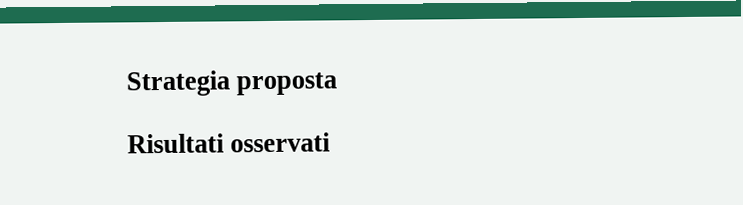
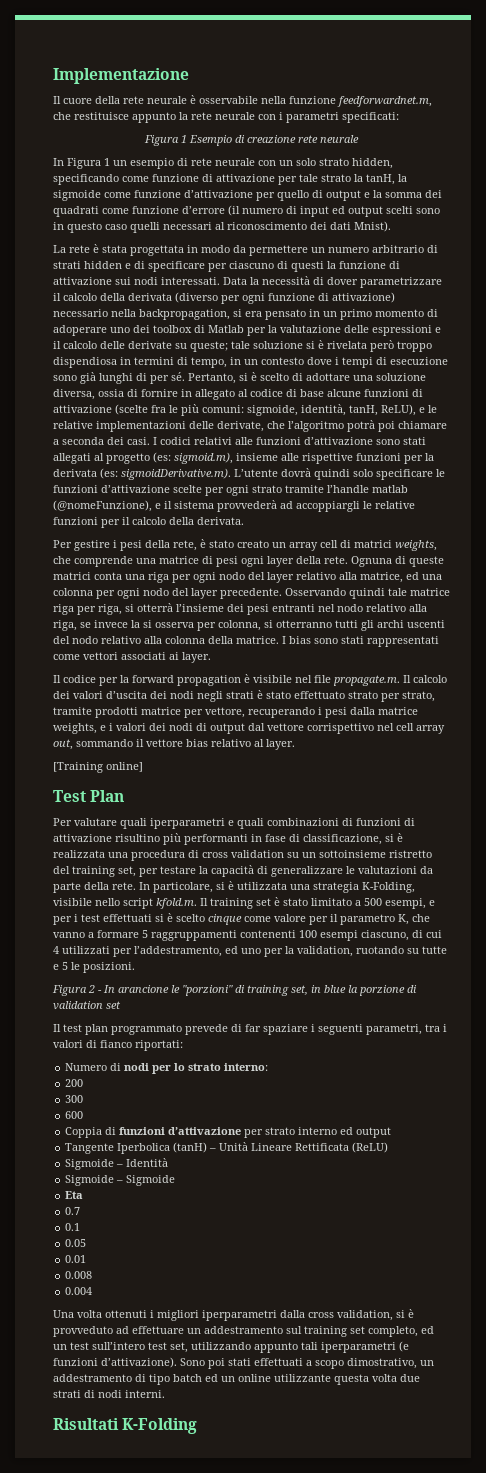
- Strategia proposta
+ Implementazione
+ Il cuore della rete neurale è osservabile nella funzione feedforwardnet.m, che restituisce appunto la rete neurale con i parametri specificati:
+ Figura 1 Esempio di creazione rete neurale
+ In Figura 1 un esempio di rete neurale con un solo strato hidden, specificando come funzione di attivazione per tale strato la tanH, la sigmoide come funzione d’attivazione per quello di output e la somma dei quadrati come funzione d’errore (il numero di input ed output scelti sono in questo caso quelli necessari al riconoscimento dei dati Mnist).
+ La rete è stata progettata in modo da permettere un numero arbitrario di strati hidden e di specificare per ciascuno di questi la funzione di attivazione sui nodi interessati. Data la necessità di dover parametrizzare il calcolo della derivata (diverso per ogni funzione di attivazione) necessario nella backpropagation, si era pensato in un primo momento di adoperare uno dei toolbox di Matlab per la valutazione delle espressioni e il calcolo delle derivate su queste; tale soluzione si è rivelata però troppo dispendiosa in termini di tempo, in un contesto dove i tempi di esecuzione sono già lunghi di per sé. Pertanto, si è scelto di adottare una soluzione diversa, ossia di fornire in allegato al codice di base alcune funzioni di attivazione (scelte fra le più comuni: sigmoide, identità, tanH, ReLU), e le relative implementazioni delle derivate, che l’algoritmo potrà poi chiamare a seconda dei casi. I codici relativi alle funzioni d’attivazione sono stati allegati al progetto (es: sigmoid.m), insieme alle rispettive funzioni per la derivata (es: sigmoidDerivative.m). L’utente dovrà quindi solo specificare le funzioni d’attivazione scelte per ogni strato tramite l’handle matlab (@nomeFunzione), e il sistema provvederà ad accoppiargli le relative funzioni per il calcolo della derivata.
+ Per gestire i pesi della rete, è stato creato un array cell di matrici weights, che comprende una matrice di pesi ogni layer della rete. Ognuna di queste matrici conta una riga per ogni nodo del layer relativo alla matrice, ed una colonna per ogni nodo del layer precedente. Osservando quindi tale matrice riga per riga, si otterrà l’insieme dei pesi entranti nel nodo relativo alla riga, se invece la si osserva per colonna, si otterranno tutti gli archi uscenti del nodo relativo alla colonna della matrice. I bias sono stati rappresentati come vettori associati ai layer.
+ Il codice per la forward propagation è visibile nel file propagate.m. Il calcolo dei valori d’uscita dei nodi negli strati è stato effettuato strato per strato, tramite prodotti matrice per vettore, recuperando i pesi dalla matrice weights, e i valori dei nodi di output dal vettore corrispettivo nel cell array out, sommando il vettore bias relativo al layer.
+ [Training online]
+ Test Plan
+ Per valutare quali iperparametri e quali combinazioni di funzioni di attivazione risultino più performanti in fase di classificazione, si è realizzata una procedura di cross validation su un sottoinsieme ristretto del training set, per testare la capacità di generalizzare le valutazioni da parte della rete. In particolare, si è utilizzata una strategia K-Folding, visibile nello script kfold.m. Il training set è stato limitato a 500 esempi, e per i test effettuati si è scelto cinque come valore per il parametro K, che vanno a formare 5 raggruppamenti contenenti 100 esempi ciascuno, di cui 4 utilizzati per l’addestramento, ed uno per la validation, ruotando su tutte e 5 le posizioni.
+ Figura 2 - In arancione le "porzioni" di training set, in blue la porzione di validation set
+ Il test plan programmato prevede di far spaziare i seguenti parametri, tra i valori di fianco riportati:
+ Numero di nodi per lo strato interno:
+ 200
+ 300
+ 600
+ Coppia di funzioni d’attivazione per strato interno ed output
+ Tangente Iperbolica (tanH) – Unità Lineare Rettificata (ReLU)
+ Sigmoide – Identità
+ Sigmoide – Sigmoide
+ Eta
+ 0.7
+ 0.1
+ 0.05
+ 0.01
+ 0.008
+ 0.004
+ Una volta ottenuti i migliori iperparametri dalla cross validation, si è provveduto ad effettuare un addestramento sul training set completo, ed un test sull’intero test set, utilizzando appunto tali iperparametri (e funzioni d’attivazione). Sono poi stati effettuati a scopo dimostrativo, un addestramento di tipo batch ed un online utilizzante questa volta due strati di nodi interni.
- Risultati osservati
+ Risultati K-Folding

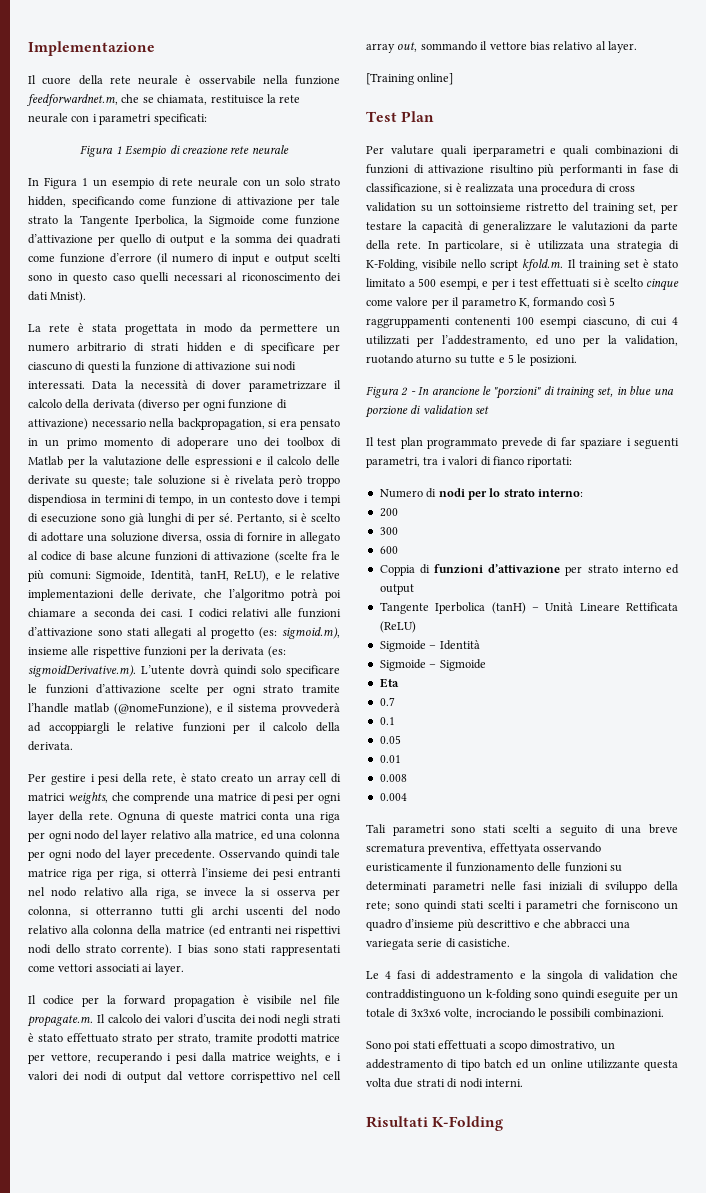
- Il cuore della rete neurale è osservabile nella funzione feedforwardnet.m, che restituisce appunto la rete neurale con i parametri specificati:
+ Il cuore della rete neurale è osservabile nella funzione feedforwardnet.m, che se chiamata, restituisce la rete neurale con i parametri specificati:
- In Figura 1 un esempio di rete neurale con un solo strato hidden, specificando come funzione di attivazione per tale strato la tanH, la sigmoide come funzione d’attivazione per quello di output e la somma dei quadrati come funzione d’errore (il numero di input ed output scelti sono in questo caso quelli necessari al riconoscimento dei dati Mnist).
+ In Figura 1 un esempio di rete neurale con un solo strato hidden, specificando come funzione di attivazione per tale strato la Tangente Iperbolica, la Sigmoide come funzione d’attivazione per quello di output e la somma dei quadrati come funzione d’errore (il numero di input e output scelti sono in questo caso quelli necessari al riconoscimento dei dati Mnist).
- Pertanto, si è scelto di adottare una soluzione diversa, ossia di fornire in allegato al codice di base alcune funzioni di attivazione (scelte fra le più comuni: sigmoide, identità, tanH, ReLU), e le relative implementazioni delle derivate, che l’algoritmo potrà poi chiamare a seconda dei casi.
+ Pertanto, si è scelto di adottare una soluzione diversa, ossia di fornire in allegato al codice di base alcune funzioni di attivazione (scelte fra le più comuni: Sigmoide, Identità, tanH, ReLU), e le relative implementazioni delle derivate, che l’algoritmo potrà poi chiamare a seconda dei casi.
- Per gestire i pesi della rete, è stato creato un array cell di matrici weights, che comprende una matrice di pesi ogni layer della rete.
+ Per gestire i pesi della rete, è stato creato un array cell di matrici weights, che comprende una matrice di pesi per ogni layer della rete.
- Osservando quindi tale matrice riga per riga, si otterrà l’insieme dei pesi entranti nel nodo relativo alla riga, se invece la si osserva per colonna, si otterranno tutti gli archi uscenti del nodo relativo alla colonna della matrice.
+ Osservando quindi tale matrice riga per riga, si otterrà l’insieme dei pesi entranti nel nodo relativo alla riga, se invece la si osserva per colonna, si otterranno tutti gli archi uscenti del nodo relativo alla colonna della matrice (ed entranti nei rispettivi nodi dello strato corrente).
- In particolare, si è utilizzata una strategia K-Folding, visibile nello script kfold.m. Il training set è stato limitato a 500 esempi, e per i test effettuati si è scelto cinque come valore per il parametro K, che vanno a formare 5 raggruppamenti contenenti 100 esempi ciascuno, di cui 4 utilizzati per l’addestramento, ed uno per la validation, ruotando su tutte e 5 le posizioni.
+ In particolare, si è utilizzata una strategia di K-Folding, visibile nello script kfold.m. Il training set è stato limitato a 500 esempi, e per i test effettuati si è scelto cinque come valore per il parametro K, formando così 5 raggruppamenti contenenti 100 esempi ciascuno, di cui 4 utilizzati per l’addestramento, ed uno per la validation, ruotando aturno su tutte e 5 le posizioni.
- Figura 2 - In arancione le "porzioni" di training set, in blue la porzione di validation set
+ Figura 2 - In arancione le "porzioni" di training set, in blue una porzione di validation set
- Una volta ottenuti i migliori iperparametri dalla cross validation, si è provveduto ad effettuare un addestramento sul training set completo, ed un test sull’intero test set, utilizzando appunto tali iperparametri (e funzioni d’attivazione). Sono poi stati effettuati a scopo dimostrativo, un addestramento di tipo batch ed un online utilizzante questa volta due strati di nodi interni.
+ Tali parametri sono stati scelti a seguito di una breve scrematura preventiva, effettyata osservando euristicamente il funzionamento delle funzioni su determinati parametri nelle fasi iniziali di sviluppo della rete; sono quindi stati scelti i parametri che forniscono un quadro d’insieme più descrittivo e che abbracci una variegata serie di casistiche.
+ Le 4 fasi di addestramento e la singola di validation che contraddistinguono un k-folding sono quindi eseguite per un totale di 3x3x6 volte, incrociando le possibili combinazioni.
+ Sono poi stati effettuati a scopo dimostrativo, un addestramento di tipo batch ed un online utilizzante questa volta due strati di nodi interni.

